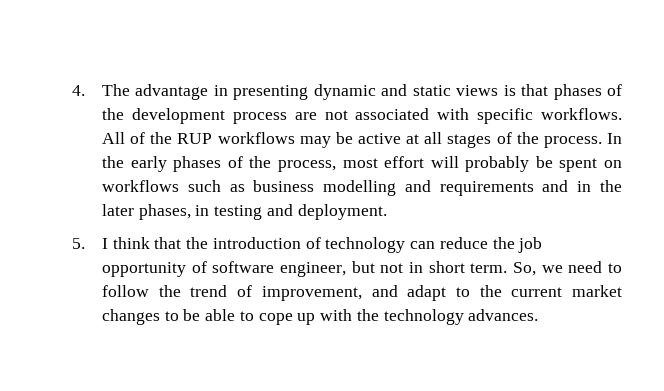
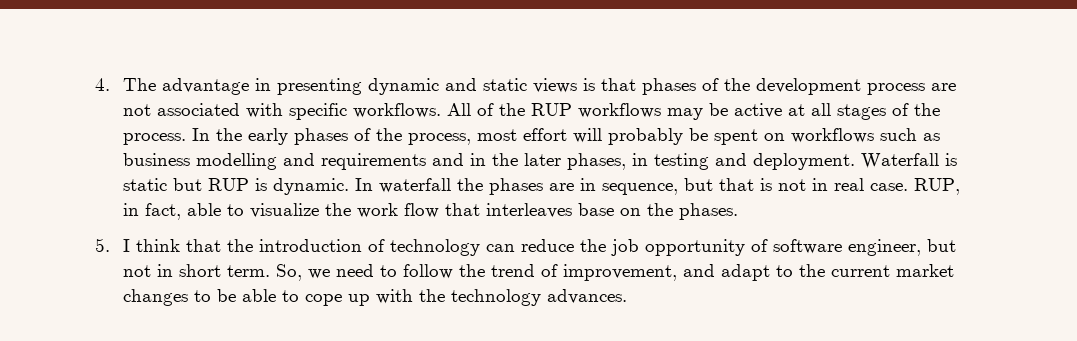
+ Waterfall is static but RUP is dynamic. In waterfall the phases are in sequence, but that is not in real case. RUP, in fact, able to visualize the work flow that interleaves base on the phases.

